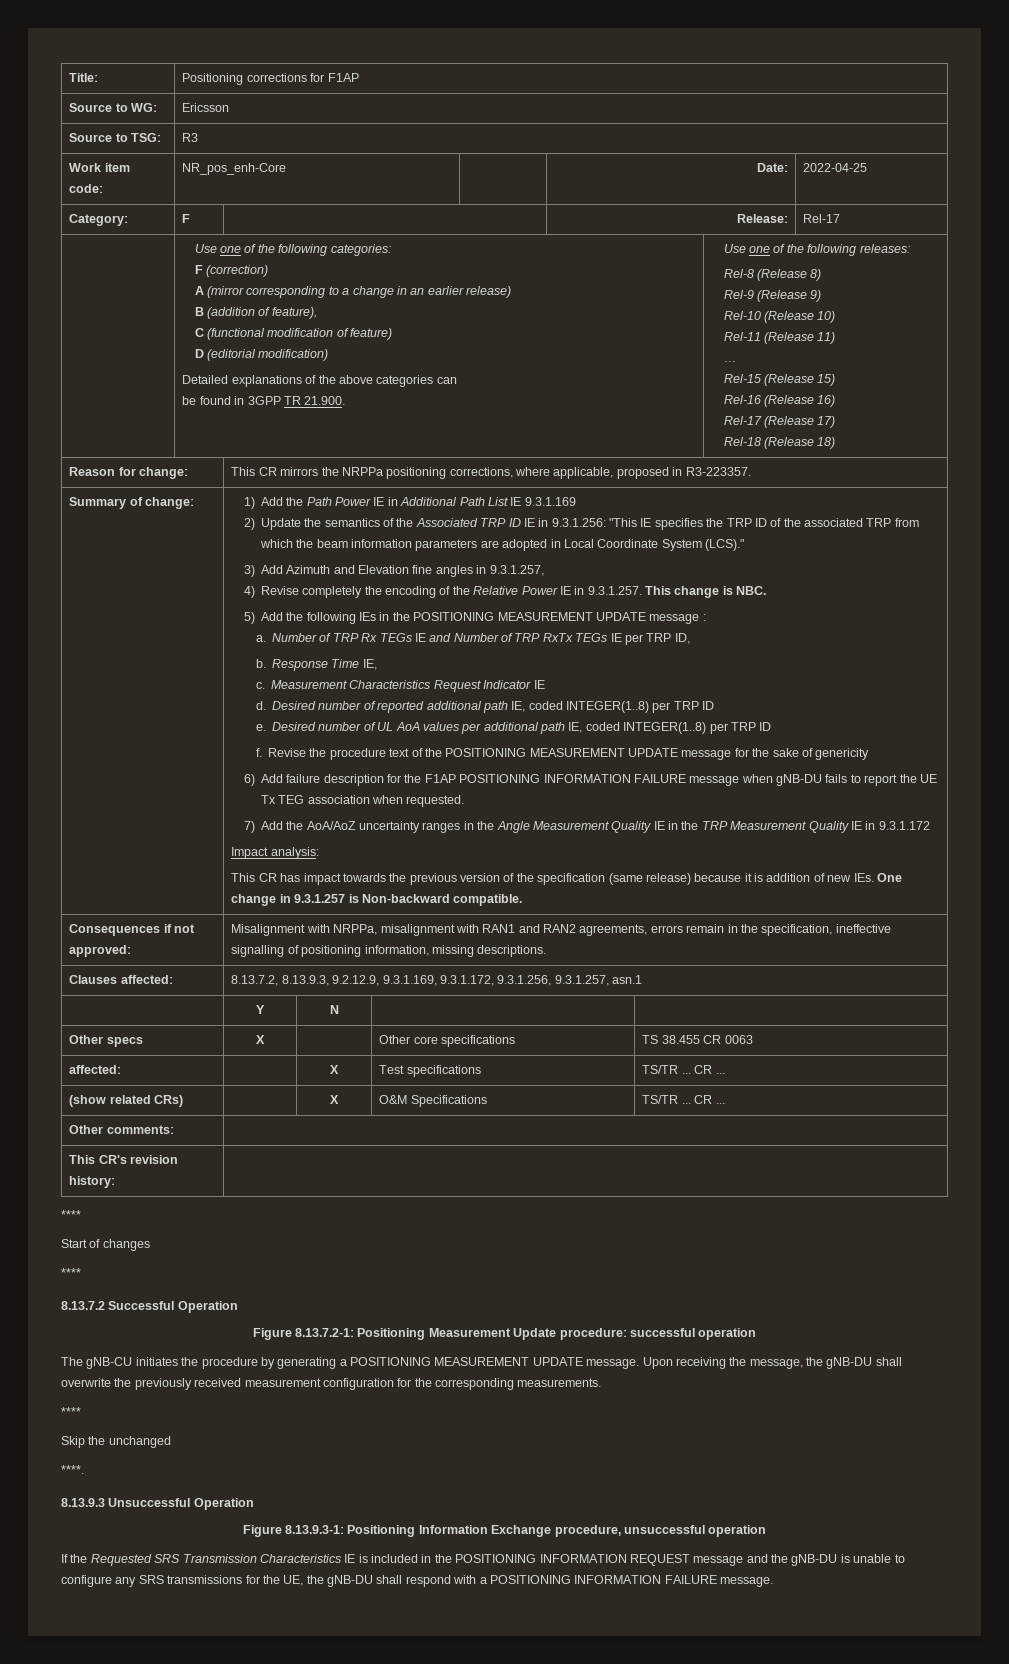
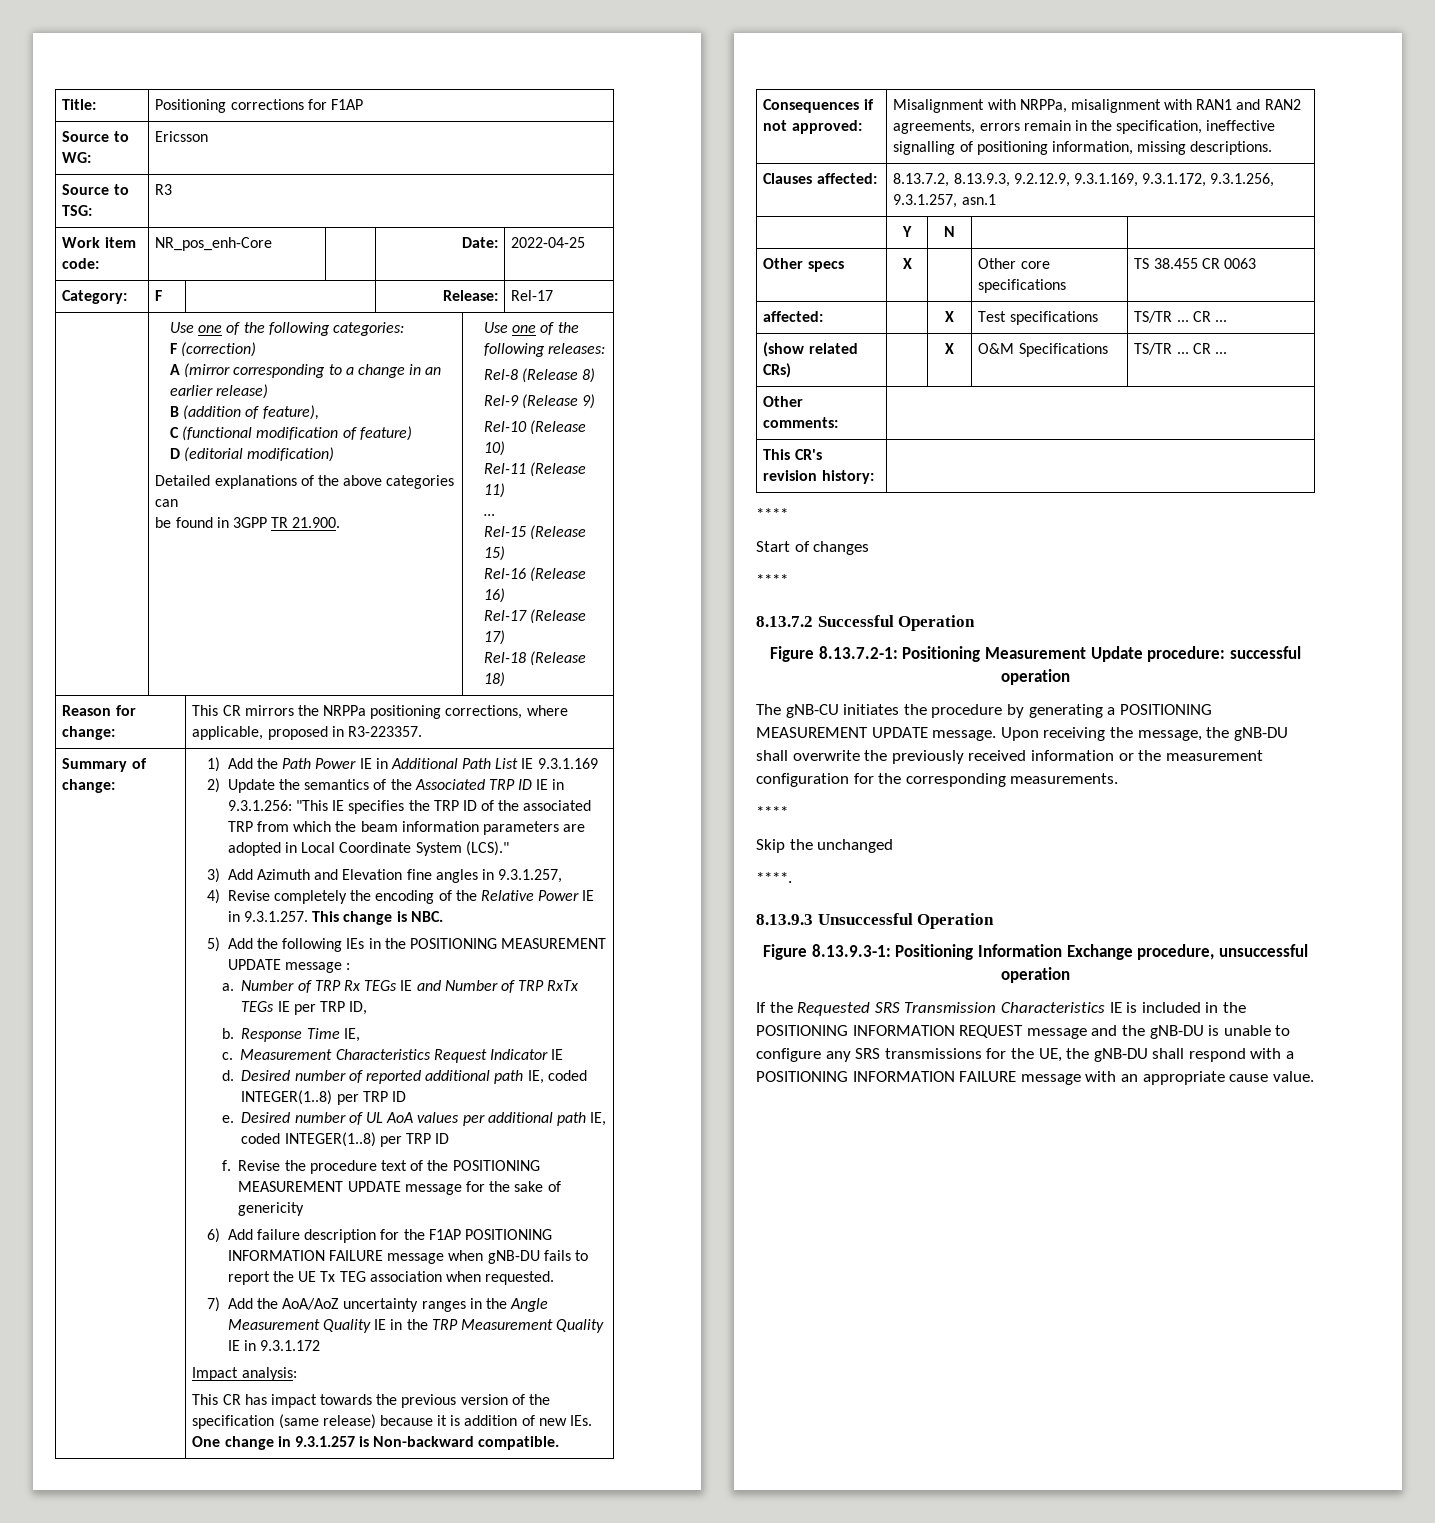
- Upon receiving the message, the gNB-DU shall overwrite the previously received measurement configuration for the corresponding measurements.
+ Upon receiving the message, the gNB-DU shall overwrite the previously received information or the measurement configuration for the corresponding measurements.
- If the Requested SRS Transmission Characteristics IE is included in the POSITIONING INFORMATION REQUEST message and the gNB-DU is unable to configure any SRS transmissions for the UE, the gNB-DU shall respond with a POSITIONING INFORMATION FAILURE message.
+ If the Requested SRS Transmission Characteristics IE is included in the POSITIONING INFORMATION REQUEST message and the gNB-DU is unable to configure any SRS transmissions for the UE, the gNB-DU shall respond with a POSITIONING INFORMATION FAILURE message with an appropriate cause value.

